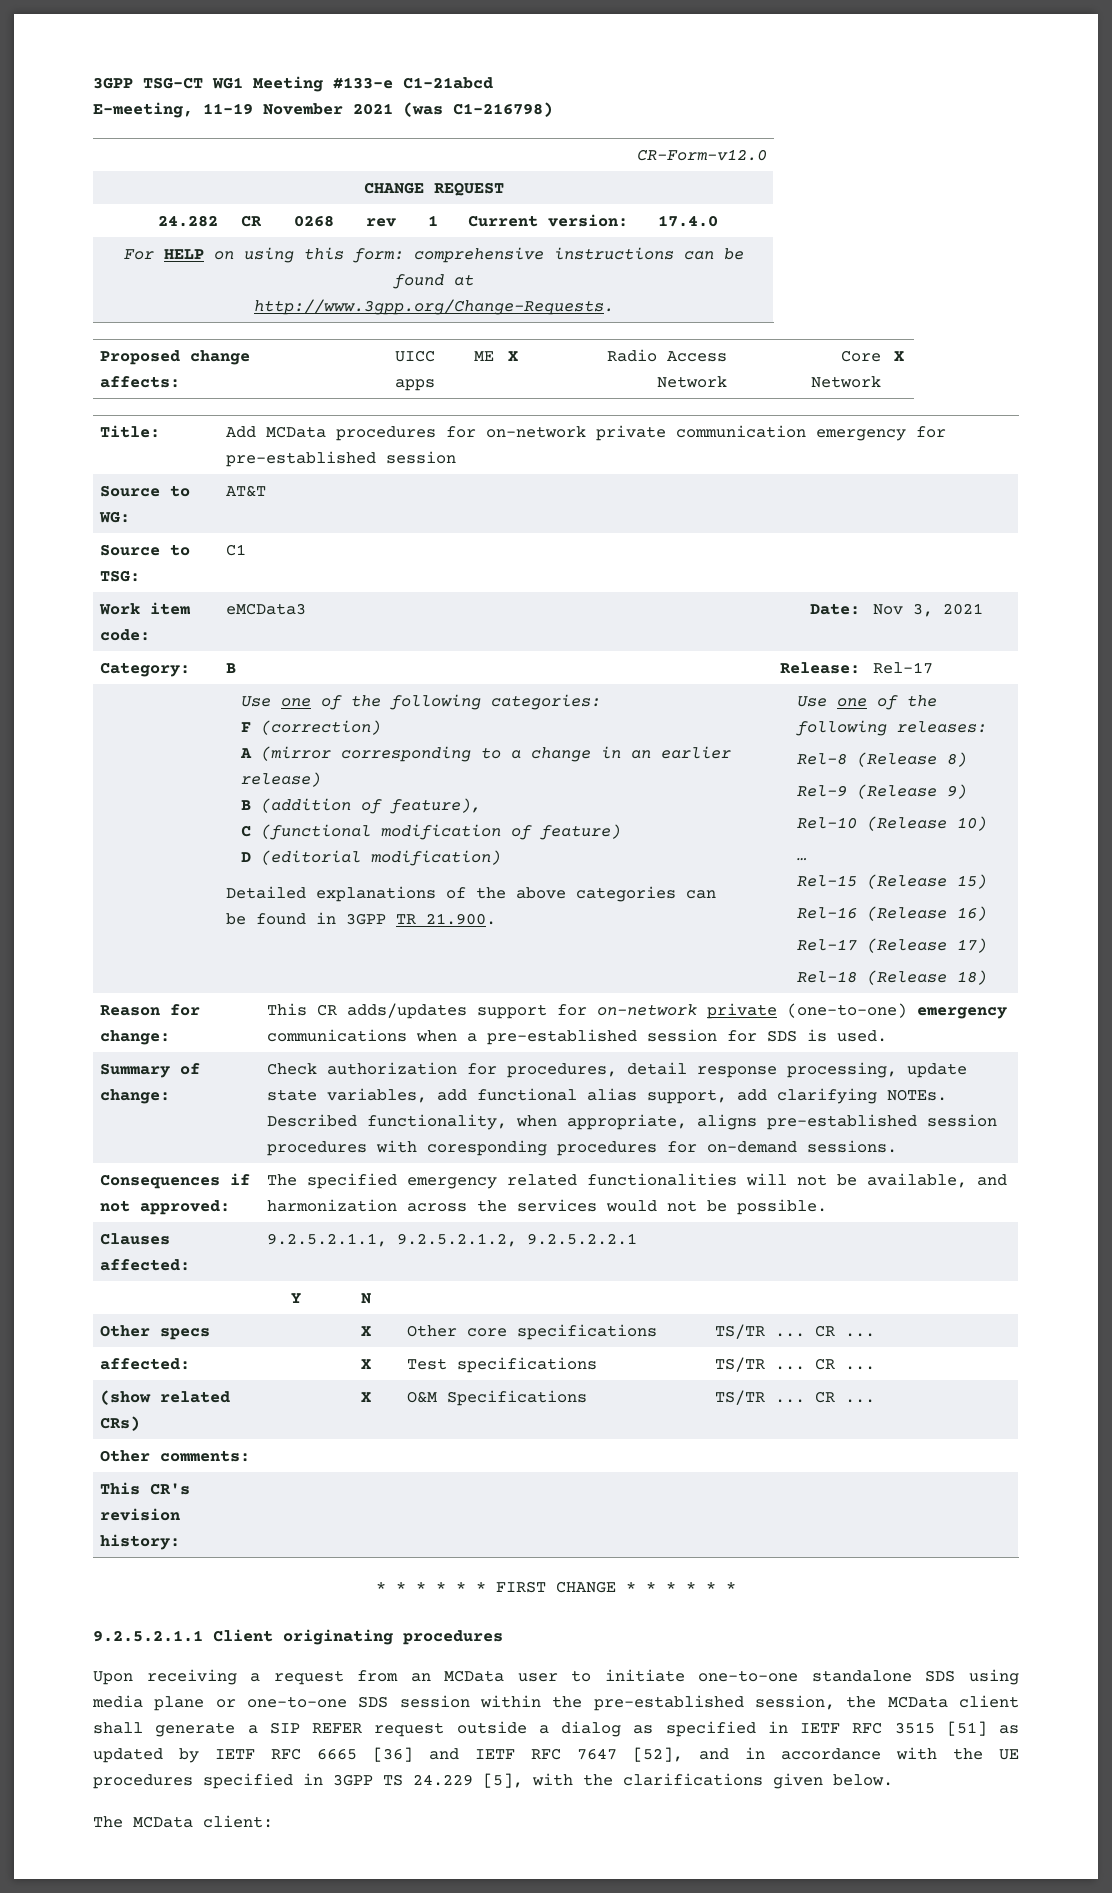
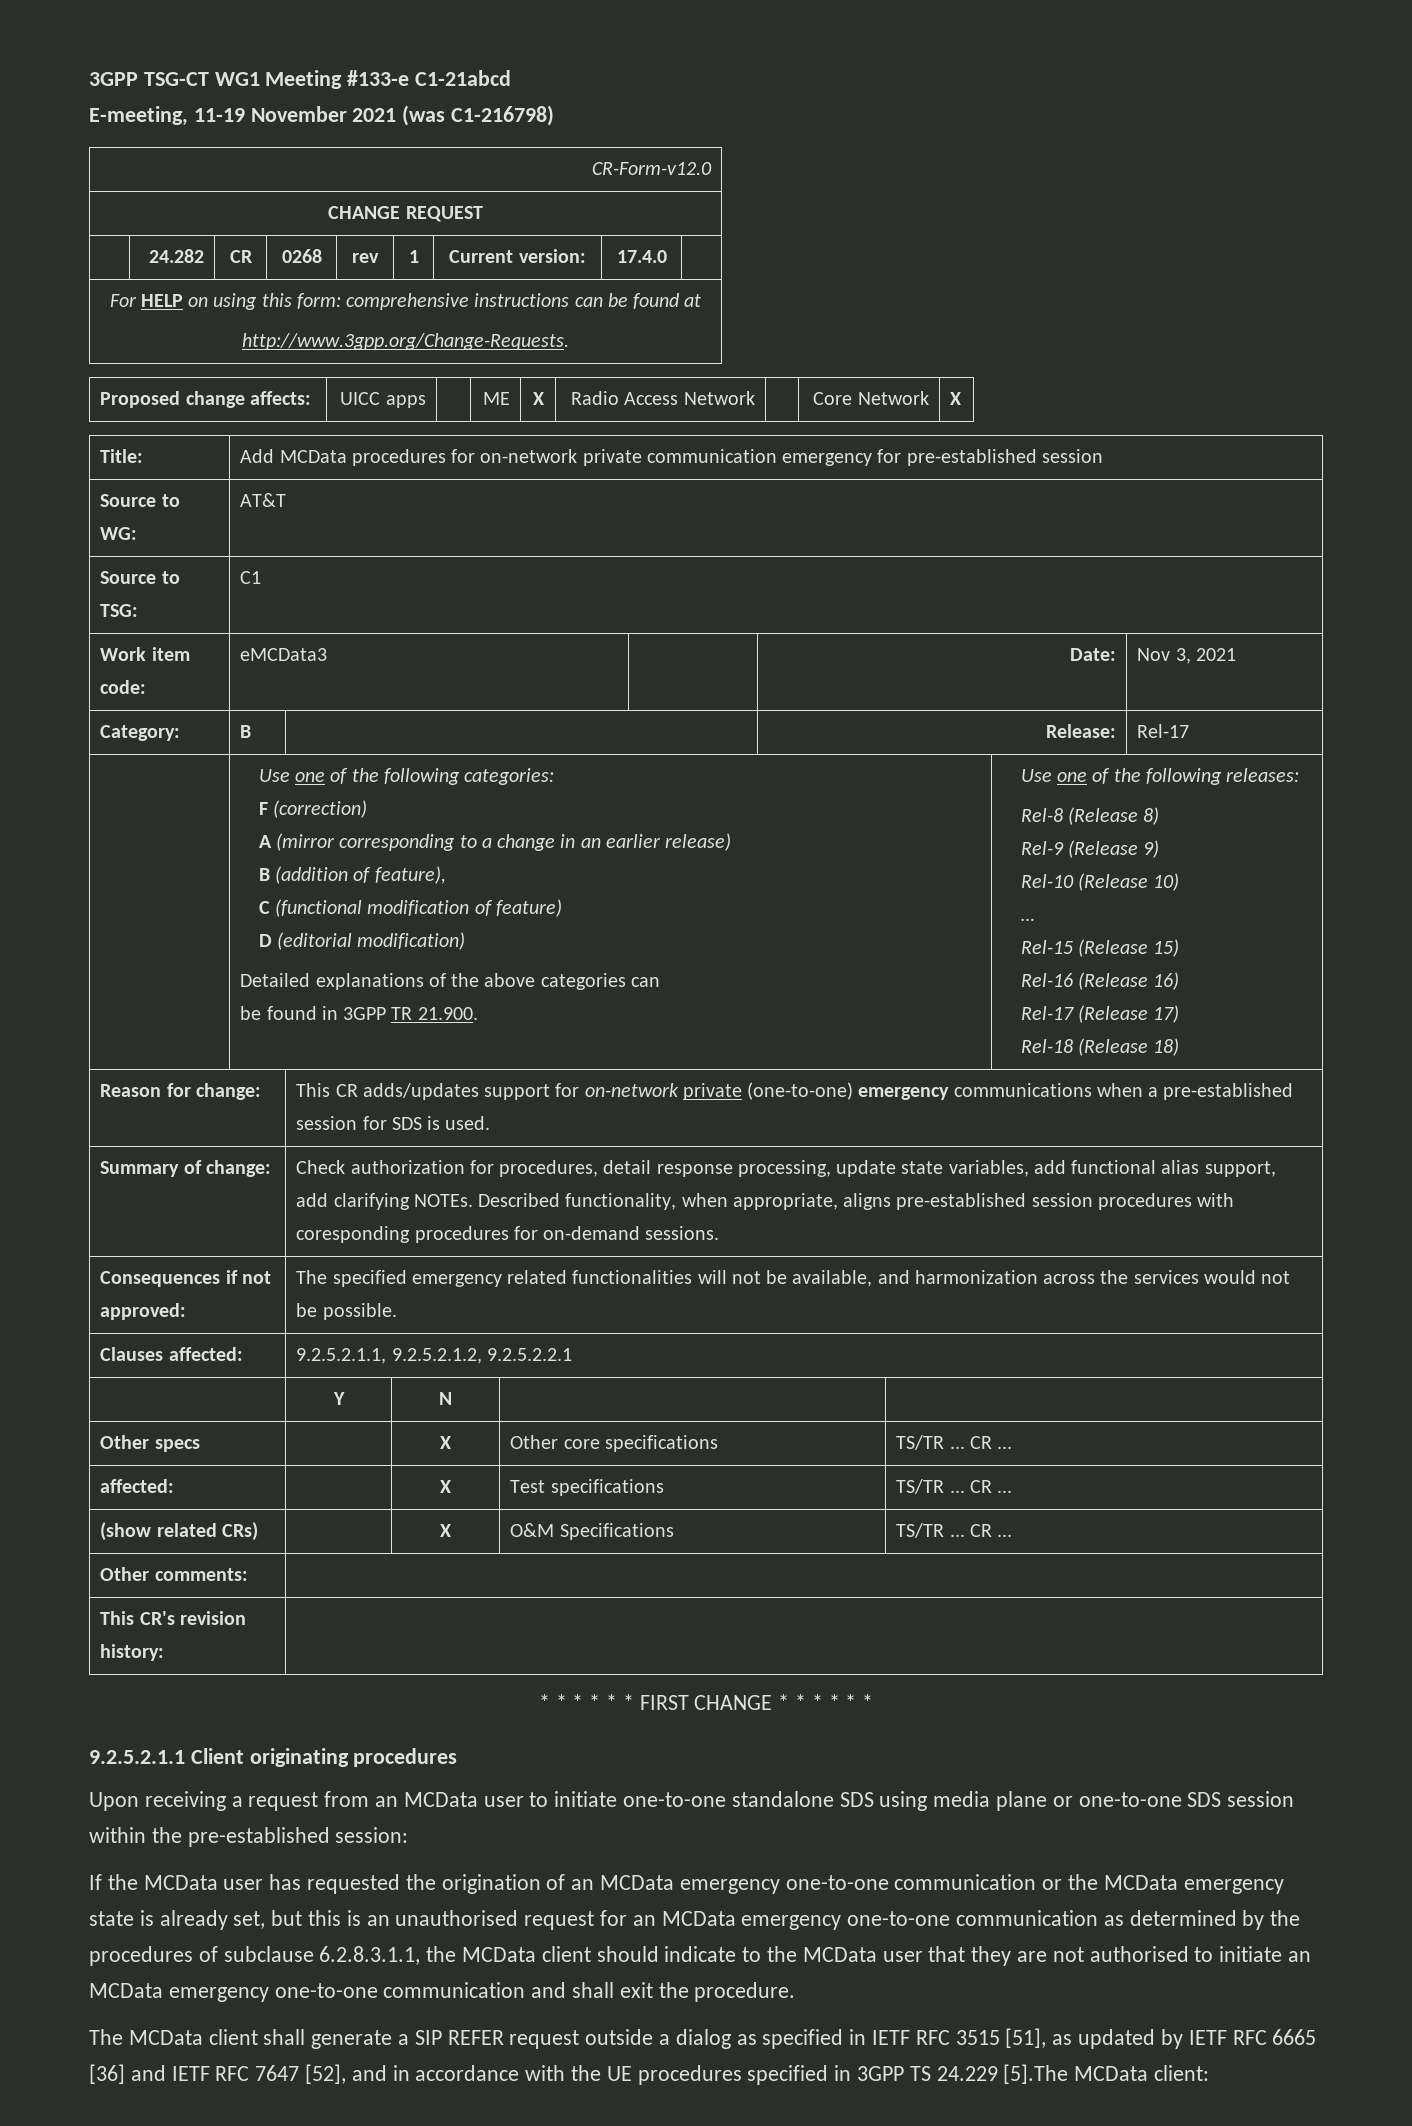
- Upon receiving a request from an MCData user to initiate one-to-one standalone SDS using media plane or one-to-one SDS session within the pre-established session, the MCData client shall generate a SIP REFER request outside a dialog as specified in IETF RFC 3515 [51] as updated by IETF RFC 6665 [36] and IETF RFC 7647 [52], and in accordance with the UE procedures specified in 3GPP TS 24.229 [5], with the clarifications given below.
- The MCData client:
+ Upon receiving a request from an MCData user to initiate one-to-one standalone SDS using media plane or one-to-one SDS session within the pre-established session:
+ If the MCData user has requested the origination of an MCData emergency one-to-one communication or the MCData emergency state is already set, but this is an unauthorised request for an MCData emergency one-to-one communication as determined by the procedures of subclause 6.2.8.3.1.1, the MCData client should indicate to the MCData user that they are not authorised to initiate an MCData emergency one-to-one communication and shall exit the procedure.
+ The MCData client shall generate a SIP REFER request outside a dialog as specified in IETF RFC 3515 [51], as updated by IETF RFC 6665 [36] and IETF RFC 7647 [52], and in accordance with the UE procedures specified in 3GPP TS 24.229 [5].The MCData client:

